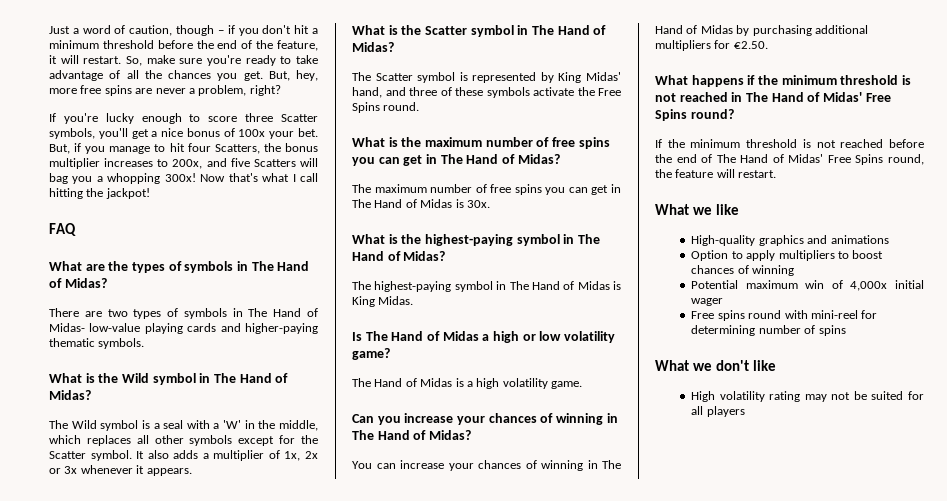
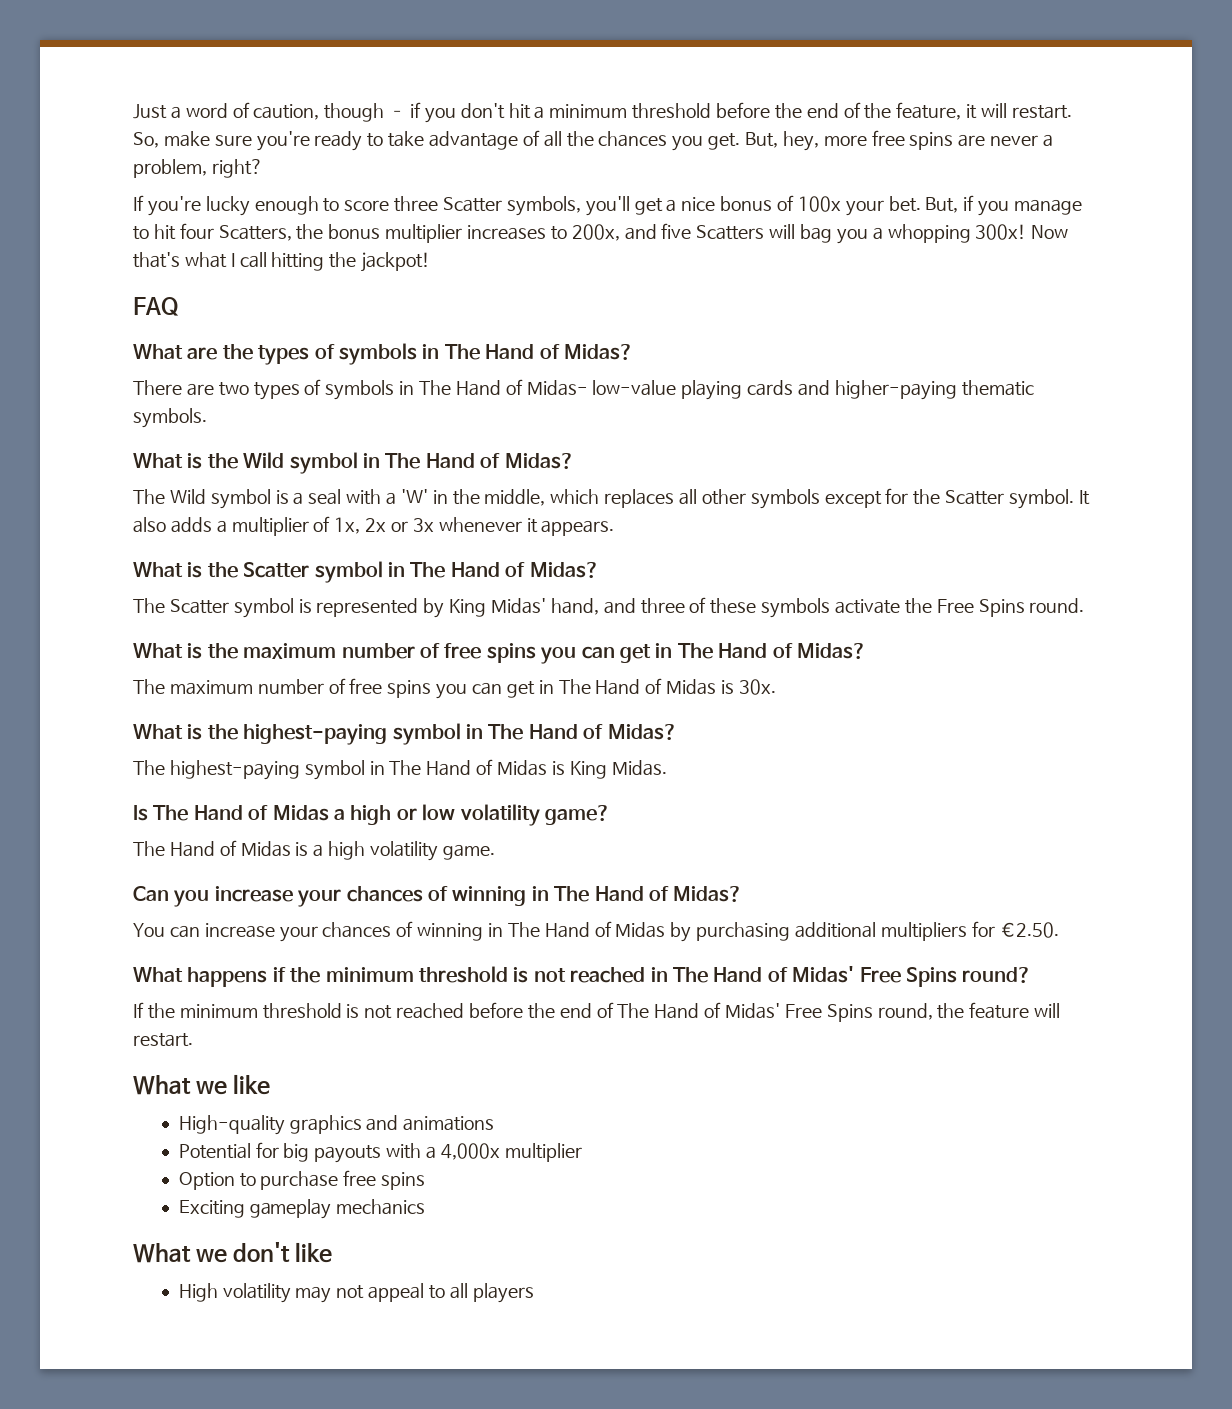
- Option to apply multipliers to boost chances of winning
- Potential maximum win of 4,000x initial wager
- Free spins round with mini-reel for determining number of spins
+ Potential for big payouts with a 4,000x multiplier
+ Option to purchase free spins
+ Exciting gameplay mechanics
- High volatility rating may not be suited for all players
+ High volatility may not appeal to all players

